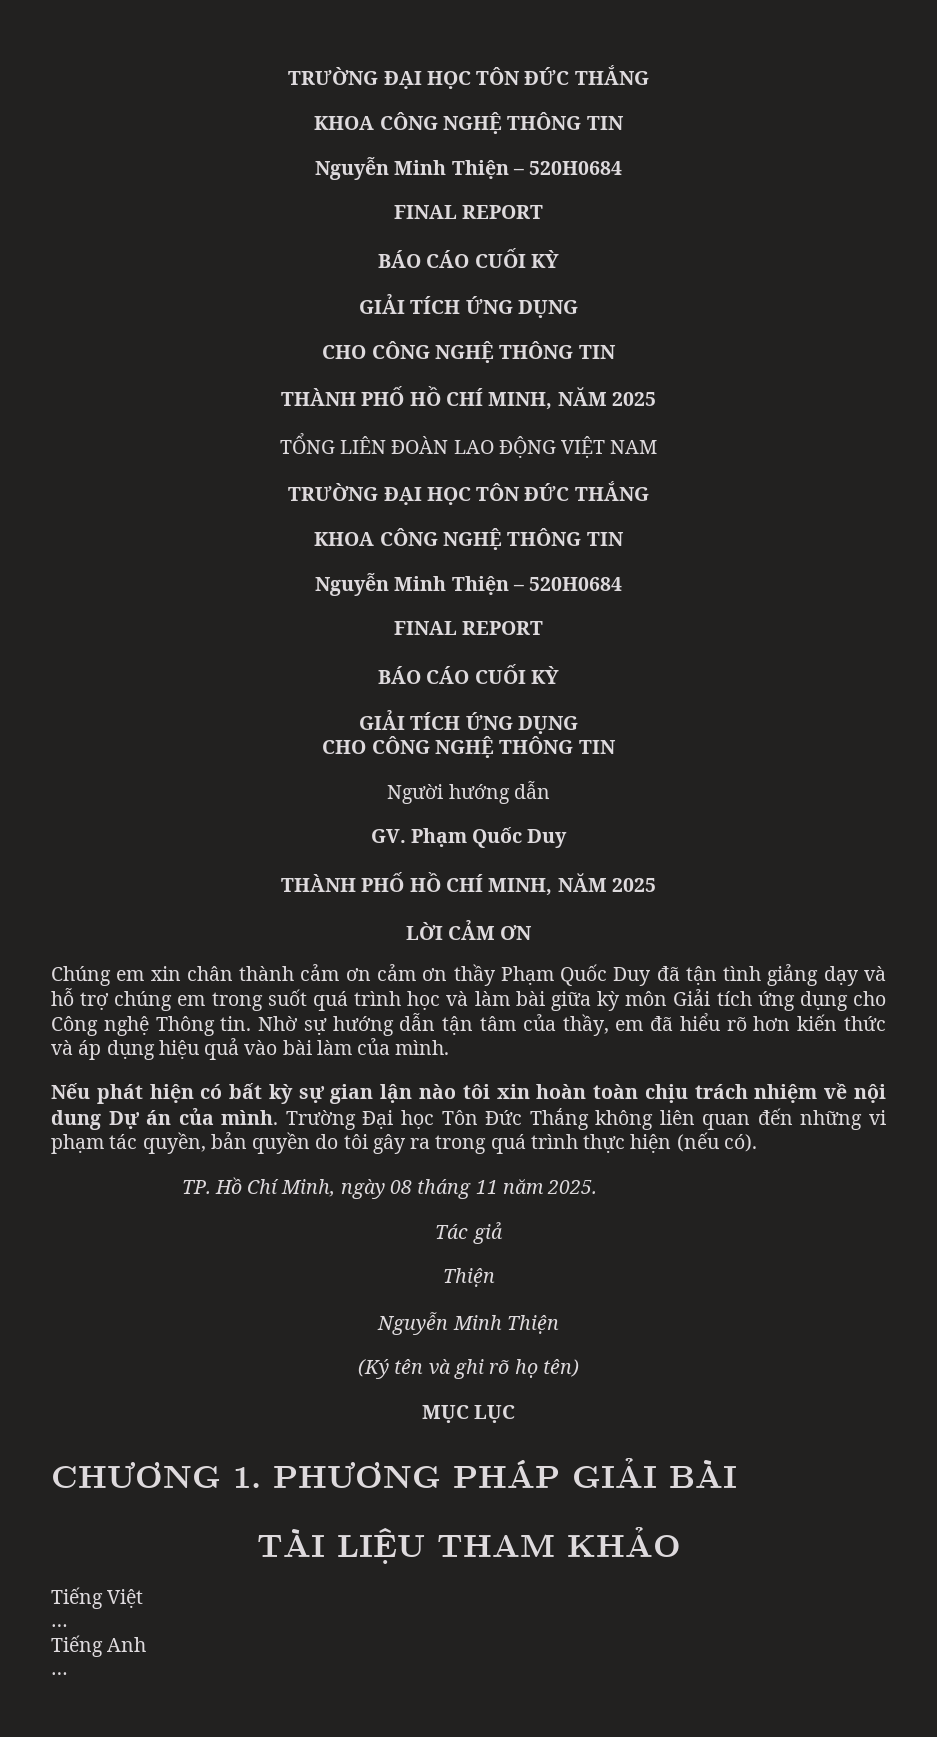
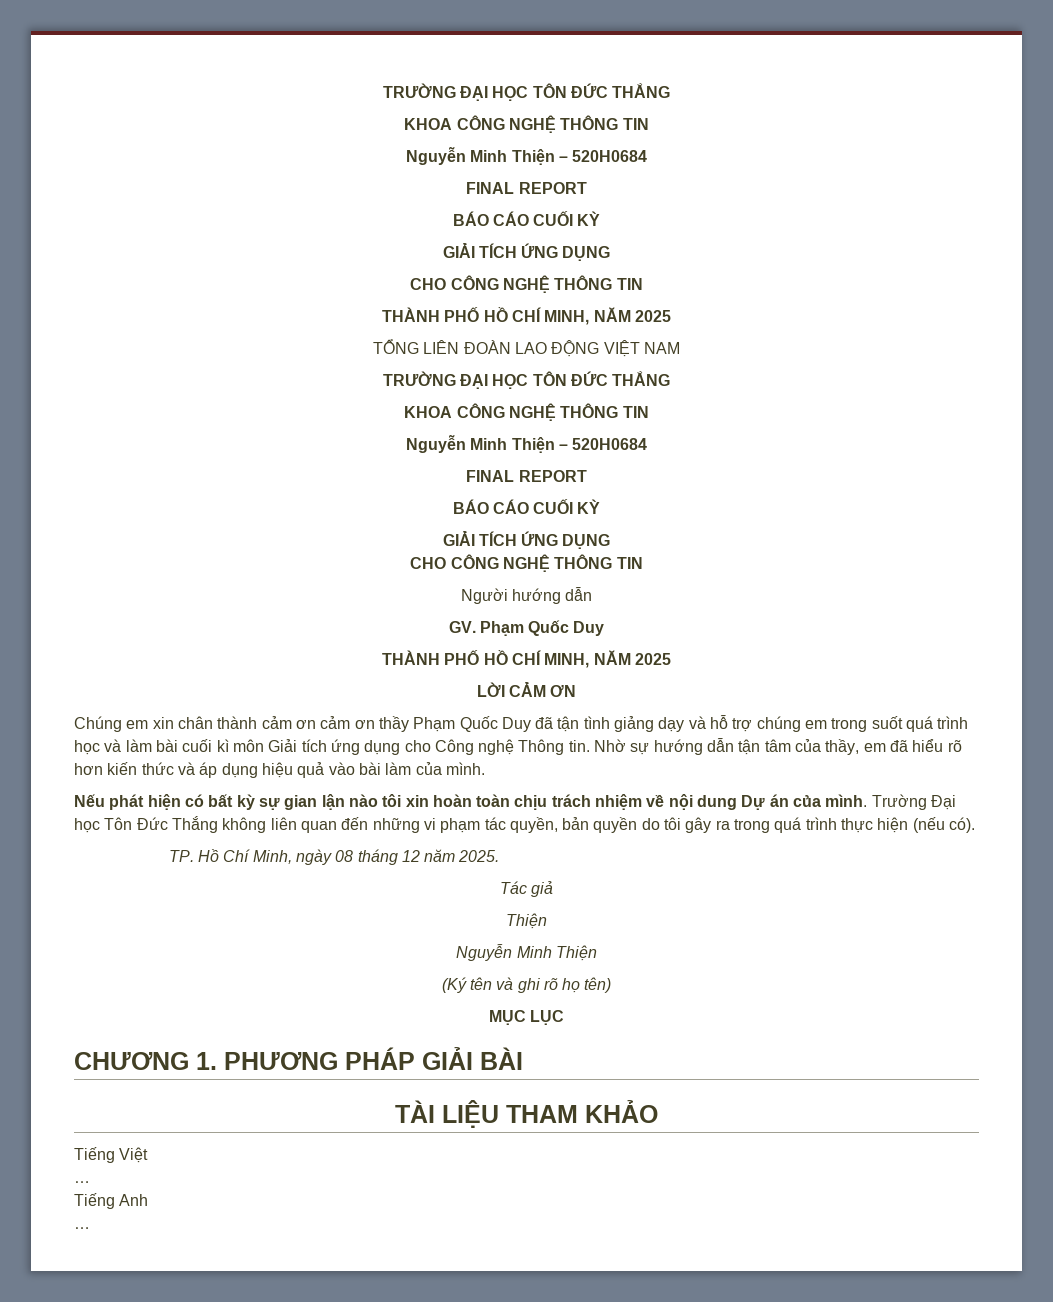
- Chúng em xin chân thành cảm ơn cảm ơn thầy Phạm Quốc Duy đã tận tình giảng dạy và hỗ trợ chúng em trong suốt quá trình học và làm bài giữa kỳ môn Giải tích ứng dụng cho Công nghệ Thông tin.
+ Chúng em xin chân thành cảm ơn cảm ơn thầy Phạm Quốc Duy đã tận tình giảng dạy và hỗ trợ chúng em trong suốt quá trình học và làm bài cuối kì môn Giải tích ứng dụng cho Công nghệ Thông tin.
- TP. Hồ Chí Minh, ngày 08 tháng 11 năm 2025.
+ TP. Hồ Chí Minh, ngày 08 tháng 12 năm 2025.

